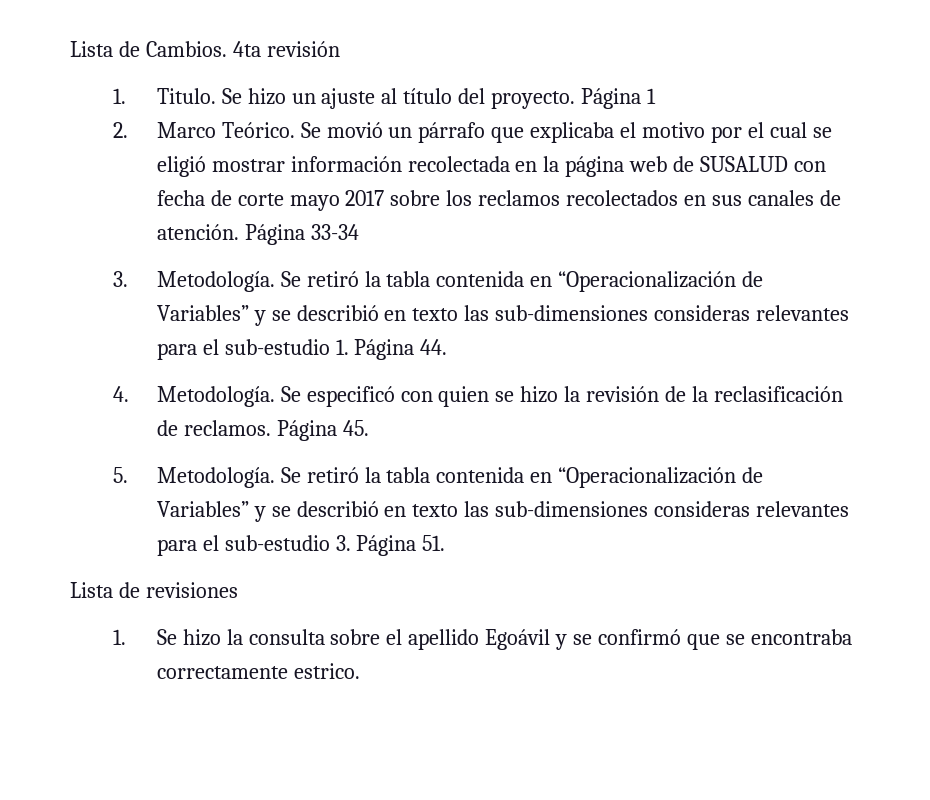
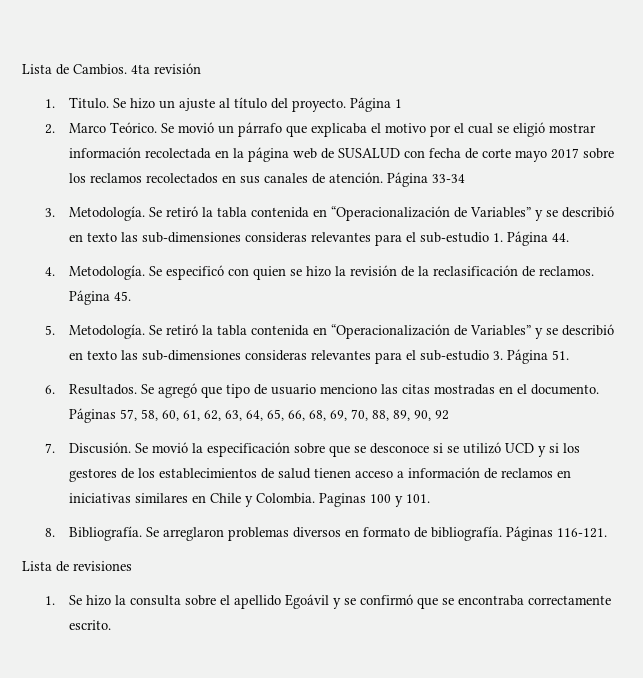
+ 6. Resultados. Se agregó que tipo de usuario menciono las citas mostradas en el documento. Páginas 57, 58, 60, 61, 62, 63, 64, 65, 66, 68, 69, 70, 88, 89, 90, 92
+ 7. Discusión. Se movió la especificación sobre que se desconoce si se utilizó UCD y si los gestores de los establecimientos de salud tienen acceso a información de reclamos en iniciativas similares en Chile y Colombia. Paginas 100 y 101.
+ 8. Bibliografía. Se arreglaron problemas diversos en formato de bibliografía. Páginas 116-121.
- 1. Se hizo la consulta sobre el apellido Egoávil y se confirmó que se encontraba correctamente estrico.
+ 1. Se hizo la consulta sobre el apellido Egoávil y se confirmó que se encontraba correctamente escrito.

